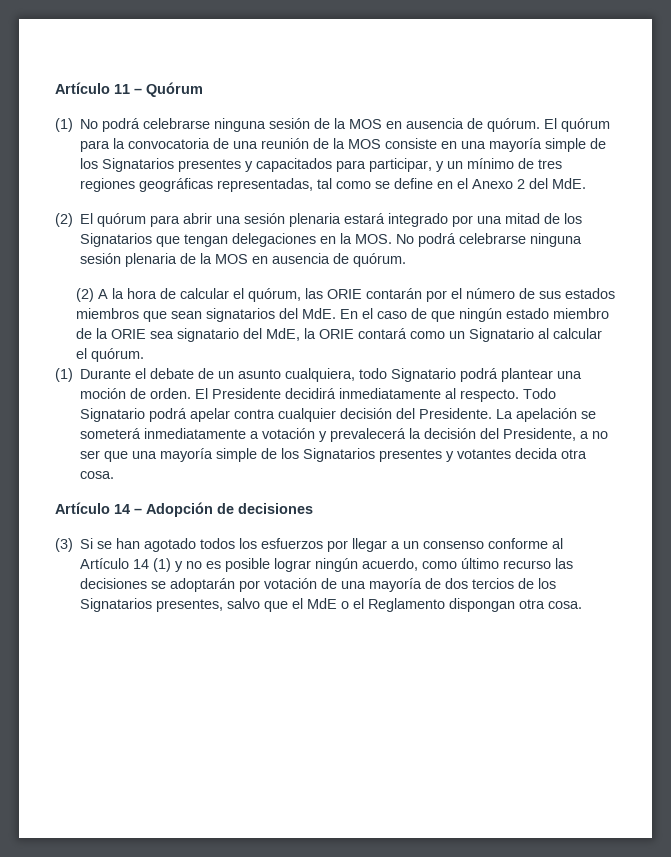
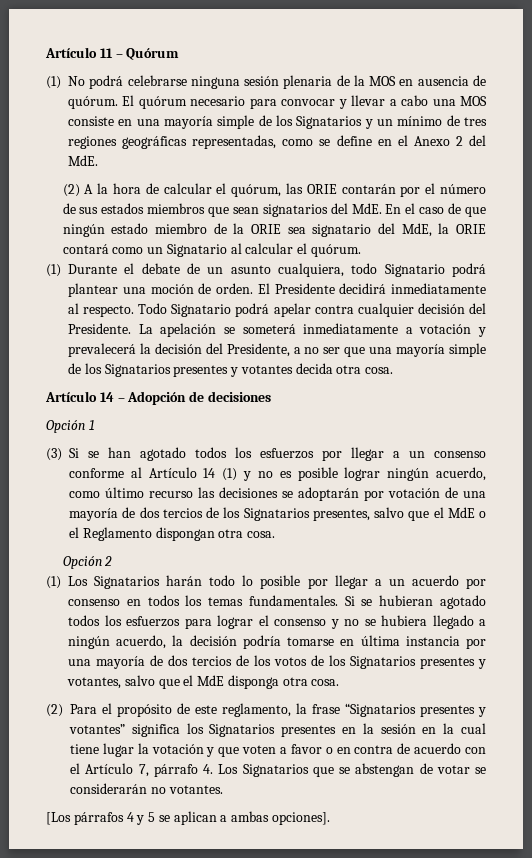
- (1) No podrá celebrarse ninguna sesión de la MOS en ausencia de quórum. El quórum para la convocatoria de una reunión de la MOS consiste en una mayoría simple de los Signatarios presentes y capacitados para participar, y un mínimo de tres regiones geográficas representadas, tal como se define en el Anexo 2 del MdE.
- (2) El quórum para abrir una sesión plenaria estará integrado por una mitad de los Signatarios que tengan delegaciones en la MOS. No podrá celebrarse ninguna sesión plenaria de la MOS en ausencia de quórum.
+ (1) No podrá celebrarse ninguna sesión plenaria de la MOS en ausencia de quórum. El quórum necesario para convocar y llevar a cabo una MOS consiste en una mayoría simple de los Signatarios y un mínimo de tres regiones geográficas representadas, como se define en el Anexo 2 del MdE.
+ Opción 1
+ Opción 2
+ (1) Los Signatarios harán todo lo posible por llegar a un acuerdo por consenso en todos los temas fundamentales. Si se hubieran agotado todos los esfuerzos para lograr el consenso y no se hubiera llegado a ningún acuerdo, la decisión podría tomarse en última instancia por una mayoría de dos tercios de los votos de los Signatarios presentes y votantes, salvo que el MdE disponga otra cosa.
+ (2) Para el propósito de este reglamento, la frase “Signatarios presentes y votantes” significa los Signatarios presentes en la sesión en la cual tiene lugar la votación y que voten a favor o en contra de acuerdo con el Artículo 7, párrafo 4. Los Signatarios que se abstengan de votar se considerarán no votantes.
+ [Los párrafos 4 y 5 se aplican a ambas opciones].

